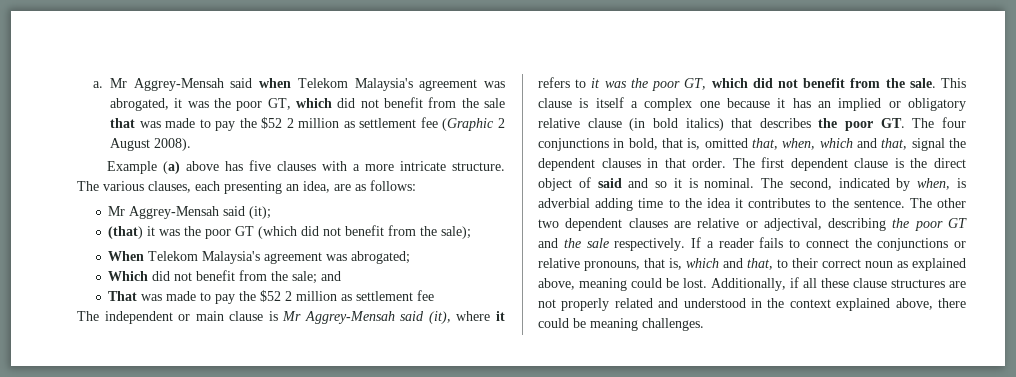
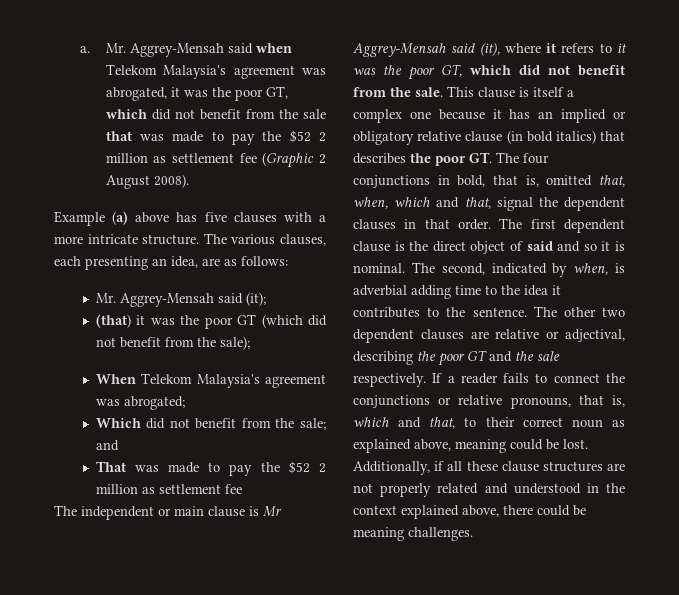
- Mr Aggrey-Mensah said when Telekom Malaysia's agreement was abrogated, it was the poor GT, which did not benefit from the sale that was made to pay the $52 2 million as settlement fee (Graphic 2 August 2008).
+ Mr. Aggrey-Mensah said when Telekom Malaysia's agreement was abrogated, it was the poor GT, which did not benefit from the sale that was made to pay the $52 2 million as settlement fee (Graphic 2 August 2008).
- Mr Aggrey-Mensah said (it);
+ Mr. Aggrey-Mensah said (it);

